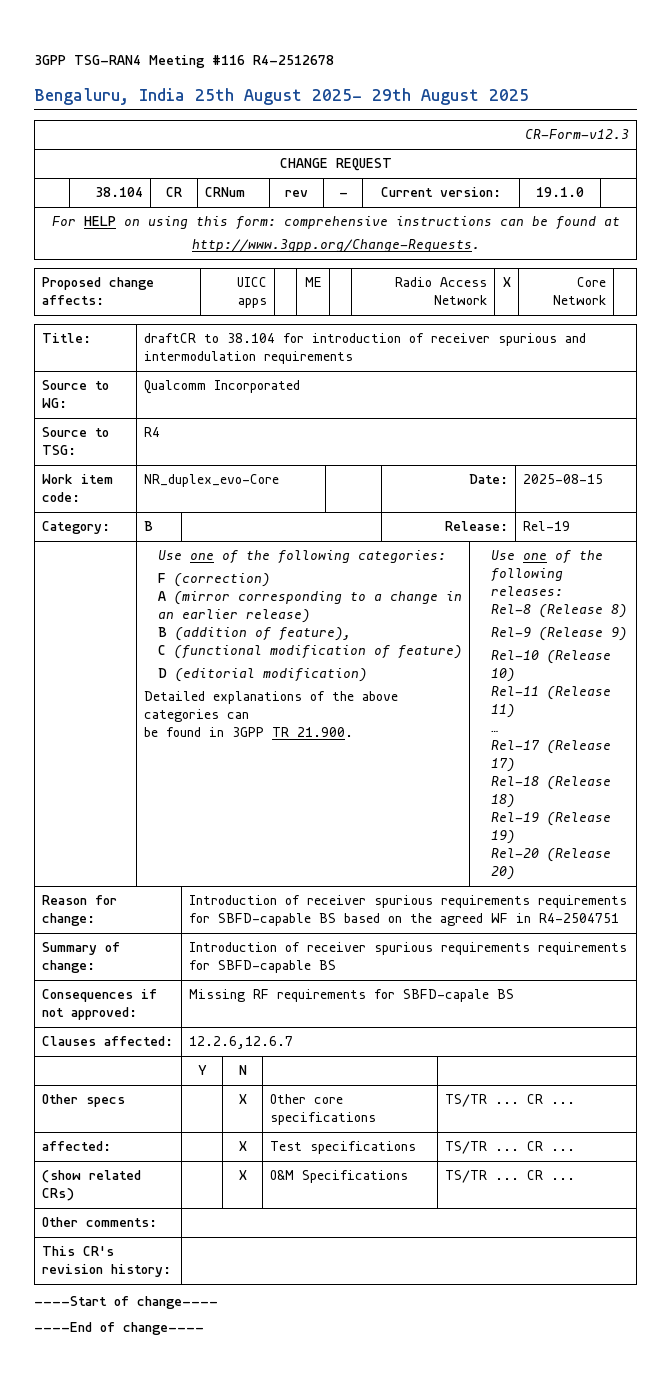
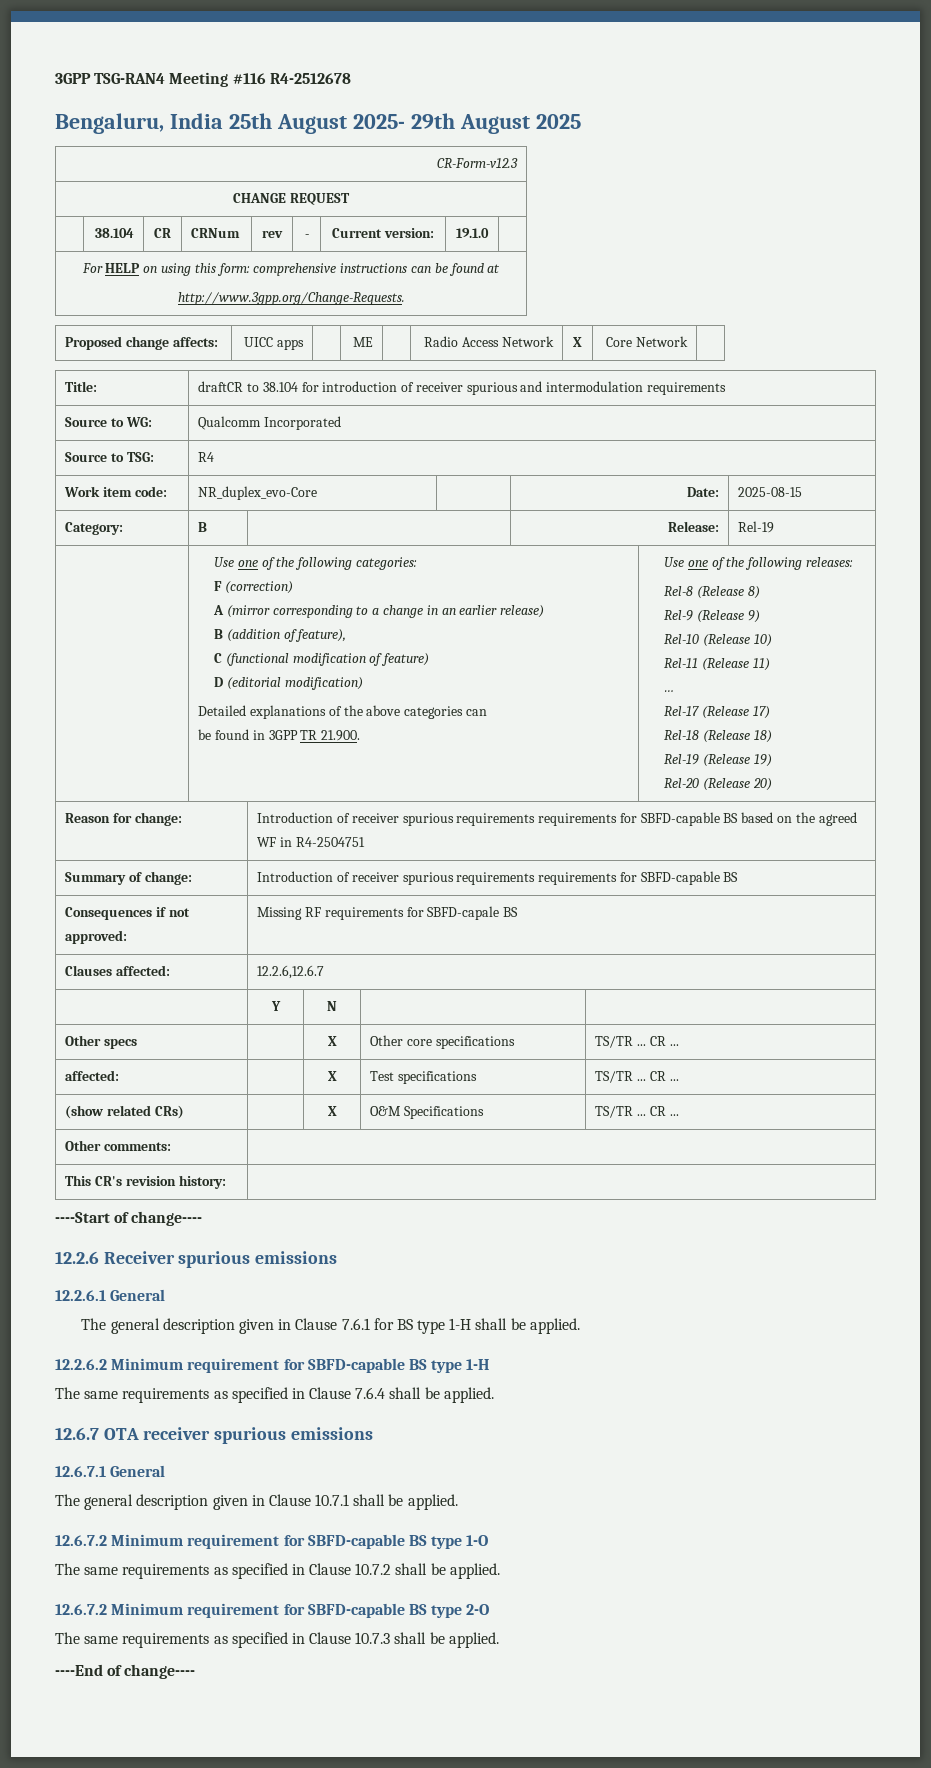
+ 12.2.6 Receiver spurious emissions
+ 12.2.6.1 General
+ The general description given in Clause 7.6.1 for BS type 1-H shall be applied.
+ 12.2.6.2 Minimum requirement for SBFD-capable BS type 1-H
+ The same requirements as specified in Clause 7.6.4 shall be applied.
+ 12.6.7 OTA receiver spurious emissions
+ 12.6.7.1 General
+ The general description given in Clause 10.7.1 shall be applied.
+ 12.6.7.2 Minimum requirement for SBFD-capable BS type 1-O
+ The same requirements as specified in Clause 10.7.2 shall be applied.
+ 12.6.7.2 Minimum requirement for SBFD-capable BS type 2-O
+ The same requirements as specified in Clause 10.7.3 shall be applied.

